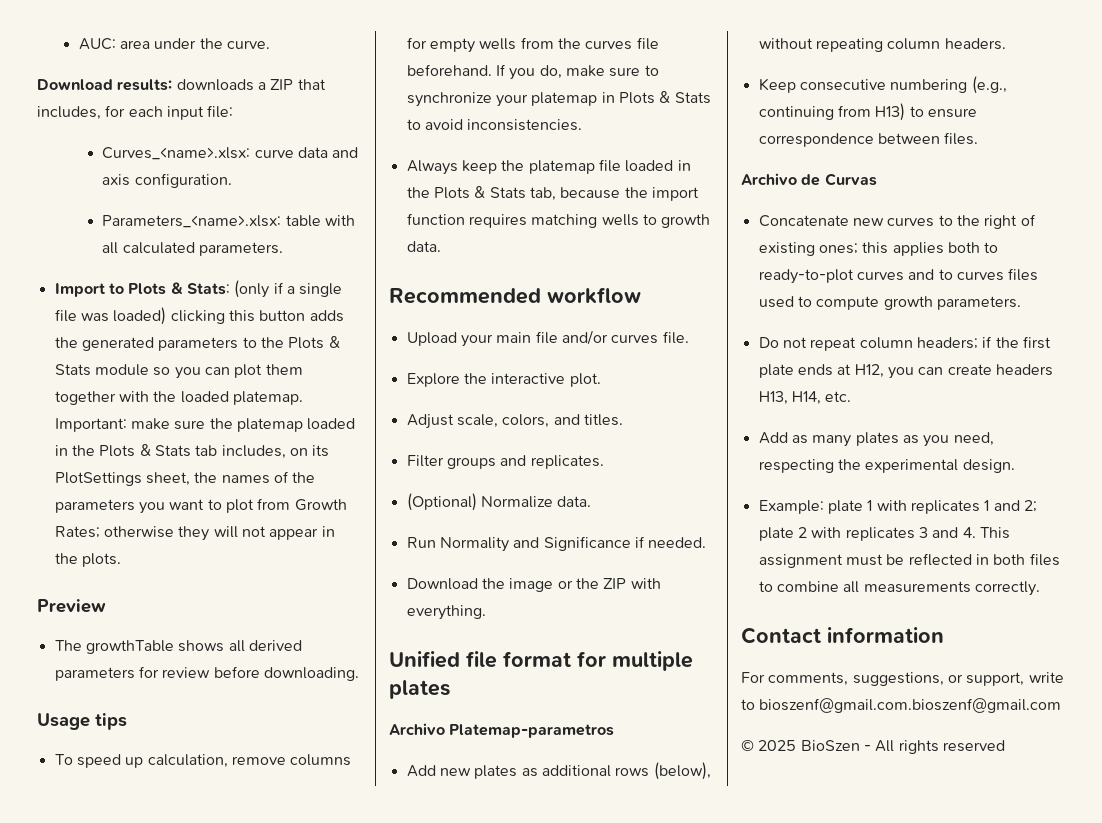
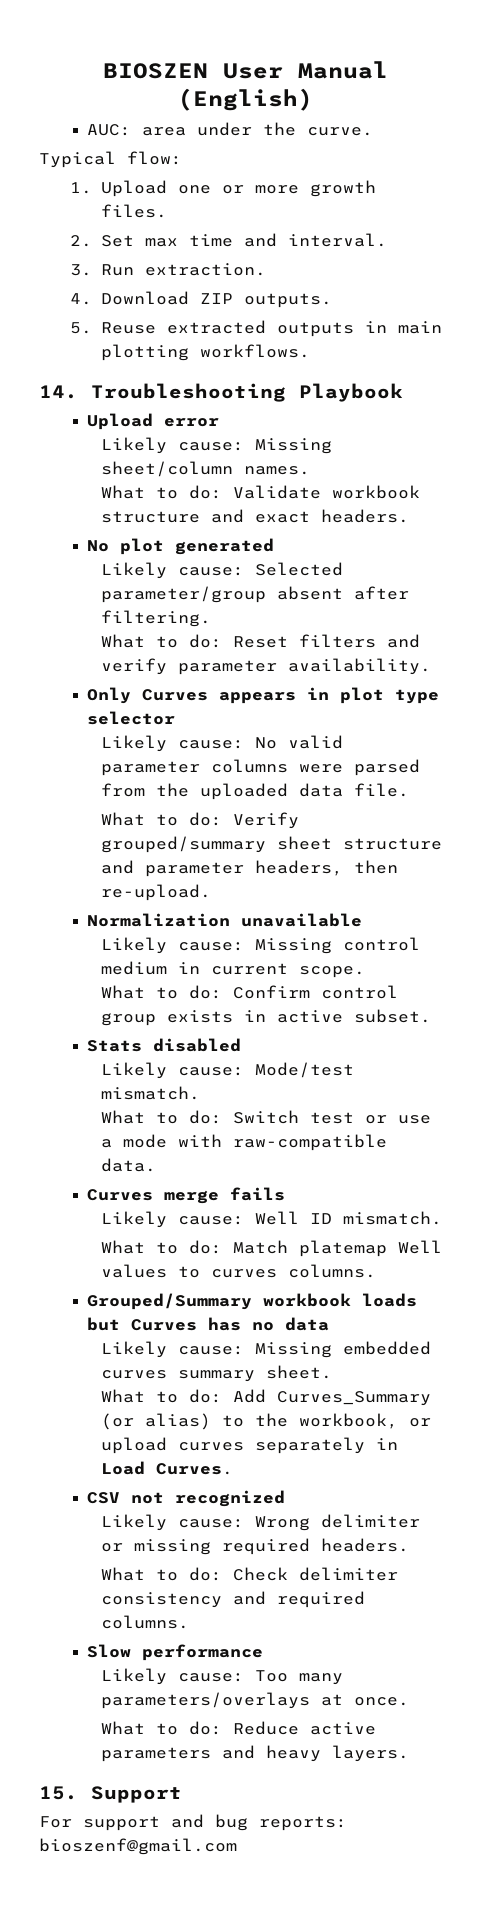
+ BIOSZEN User Manual (English)
- Download results: downloads a ZIP that includes, for each input file:
- Curves_<name>.xlsx: curve data and axis configuration.
- Parameters_<name>.xlsx: table with all calculated parameters.
- Import to Plots & Stats: (only if a single file was loaded) clicking this button adds the generated parameters to the Plots & Stats module so you can plot them together with the loaded platemap. Important: make sure the platemap loaded in the Plots & Stats tab includes, on its PlotSettings sheet, the names of the parameters you want to plot from Growth Rates; otherwise they will not appear in the plots.
- Preview
- The growthTable shows all derived parameters for review before downloading.
- Usage tips
- To speed up calculation, remove columns for empty wells from the curves file beforehand. If you do, make sure to synchronize your platemap in Plots & Stats to avoid inconsistencies.
- Always keep the platemap file loaded in the Plots & Stats tab, because the import function requires matching wells to growth data.
- Recommended workflow
- Upload your main file and/or curves file.
- Explore the interactive plot.
- Adjust scale, colors, and titles.
- Filter groups and replicates.
- (Optional) Normalize data.
- Run Normality and Significance if needed.
- Download the image or the ZIP with everything.
- Unified file format for multiple plates
- Archivo Platemap-parametros
- Add new plates as additional rows (below), without repeating column headers.
- Keep consecutive numbering (e.g., continuing from H13) to ensure correspondence between files.
- Archivo de Curvas
- Concatenate new curves to the right of existing ones; this applies both to ready-to-plot curves and to curves files used to compute growth parameters.
- Do not repeat column headers; if the first plate ends at H12, you can create headers H13, H14, etc.
- Add as many plates as you need, respecting the experimental design.
- Example: plate 1 with replicates 1 and 2; plate 2 with replicates 3 and 4. This assignment must be reflected in both files to combine all measurements correctly.
- Contact information
- For comments, suggestions, or support, write to bioszenf@gmail.com.bioszenf@gmail.com
- © 2025 BioSzen - All rights reserved
+ Typical flow:
+ 1. Upload one or more growth files.
+ 2. Set max time and interval.
+ 3. Run extraction.
+ 4. Download ZIP outputs.
+ 5. Reuse extracted outputs in main plotting workflows.
+ 14. Troubleshooting Playbook
+ Upload error
+ Likely cause: Missing sheet/column names.
+ What to do: Validate workbook structure and exact headers.
+ No plot generated
+ Likely cause: Selected parameter/group absent after filtering.
+ What to do: Reset filters and verify parameter availability.
+ Only Curves appears in plot type selector
+ Likely cause: No valid parameter columns were parsed from the uploaded data file.
+ What to do: Verify grouped/summary sheet structure and parameter headers, then re-upload.
+ Normalization unavailable
+ Likely cause: Missing control medium in current scope.
+ What to do: Confirm control group exists in active subset.
+ Stats disabled
+ Likely cause: Mode/test mismatch.
+ What to do: Switch test or use a mode with raw-compatible data.
+ Curves merge fails
+ Likely cause: Well ID mismatch.
+ What to do: Match platemap Well values to curves columns.
+ Grouped/Summary workbook loads but Curves has no data
+ Likely cause: Missing embedded curves summary sheet.
+ What to do: Add Curves_Summary (or alias) to the workbook, or upload curves separately in Load Curves.
+ CSV not recognized
+ Likely cause: Wrong delimiter or missing required headers.
+ What to do: Check delimiter consistency and required columns.
+ Slow performance
+ Likely cause: Too many parameters/overlays at once.
+ What to do: Reduce active parameters and heavy layers.
+ 15. Support
+ For support and bug reports: bioszenf@gmail.com

